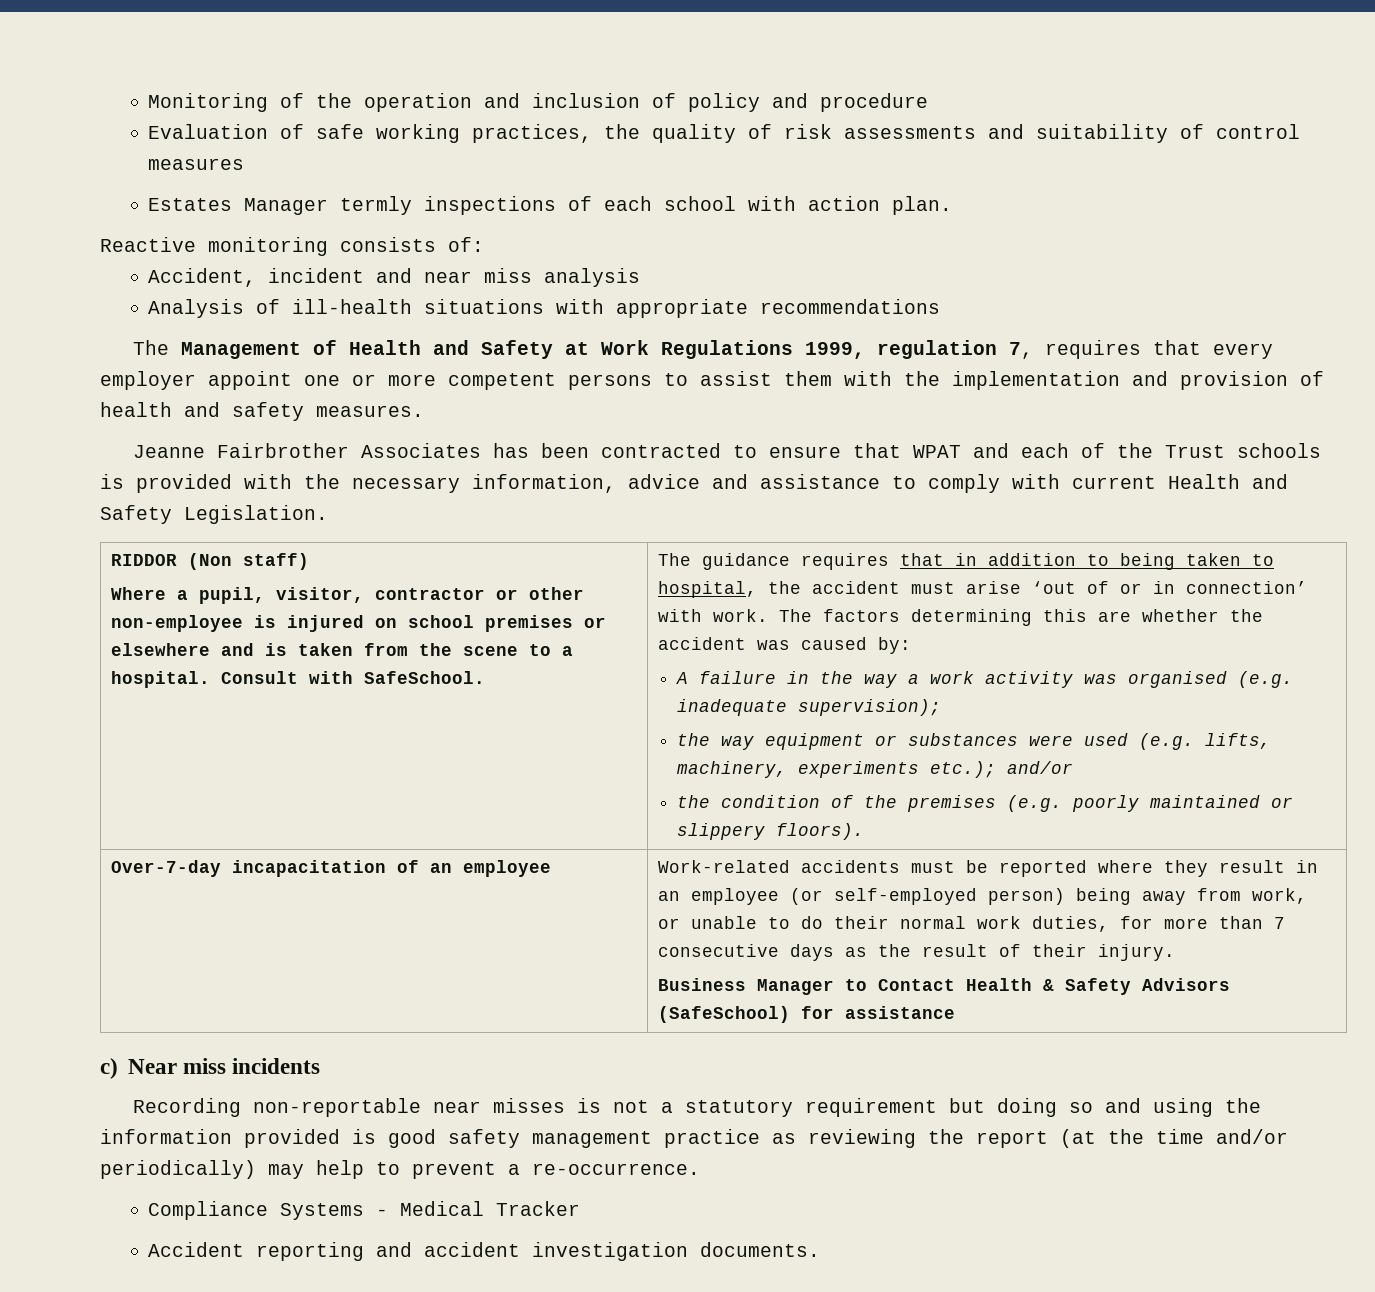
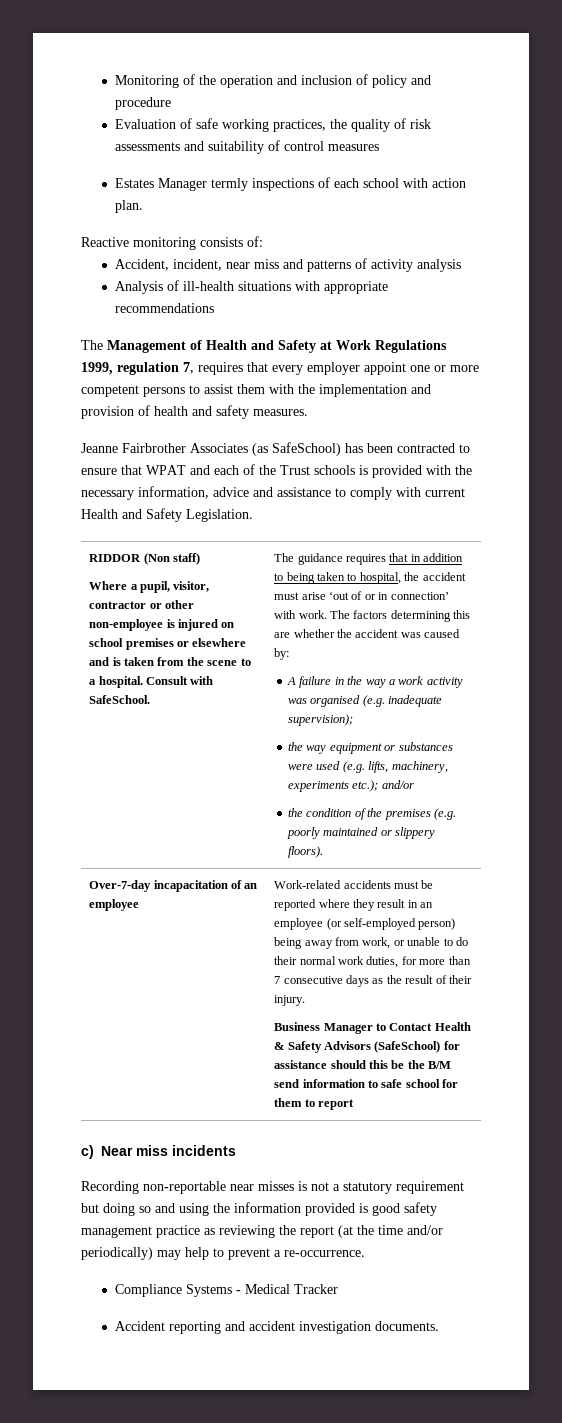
- Accident, incident and near miss analysis
+ Accident, incident, near miss and patterns of activity analysis
- Jeanne Fairbrother Associates has been contracted to ensure that WPAT and each of the Trust schools is provided with the necessary information, advice and assistance to comply with current Health and Safety Legislation.
+ Jeanne Fairbrother Associates (as SafeSchool) has been contracted to ensure that WPAT and each of the Trust schools is provided with the necessary information, advice and assistance to comply with current Health and Safety Legislation.
- Business Manager to Contact Health & Safety Advisors (SafeSchool) for assistance
+ Business Manager to Contact Health & Safety Advisors (SafeSchool) for assistance should this be the B/M send information to safe school for them to report

